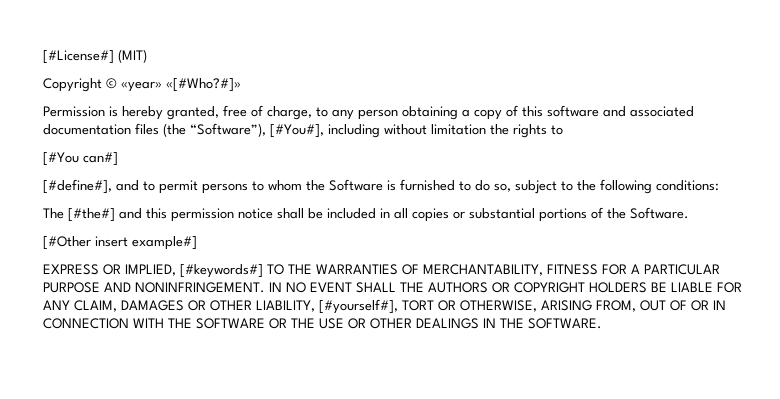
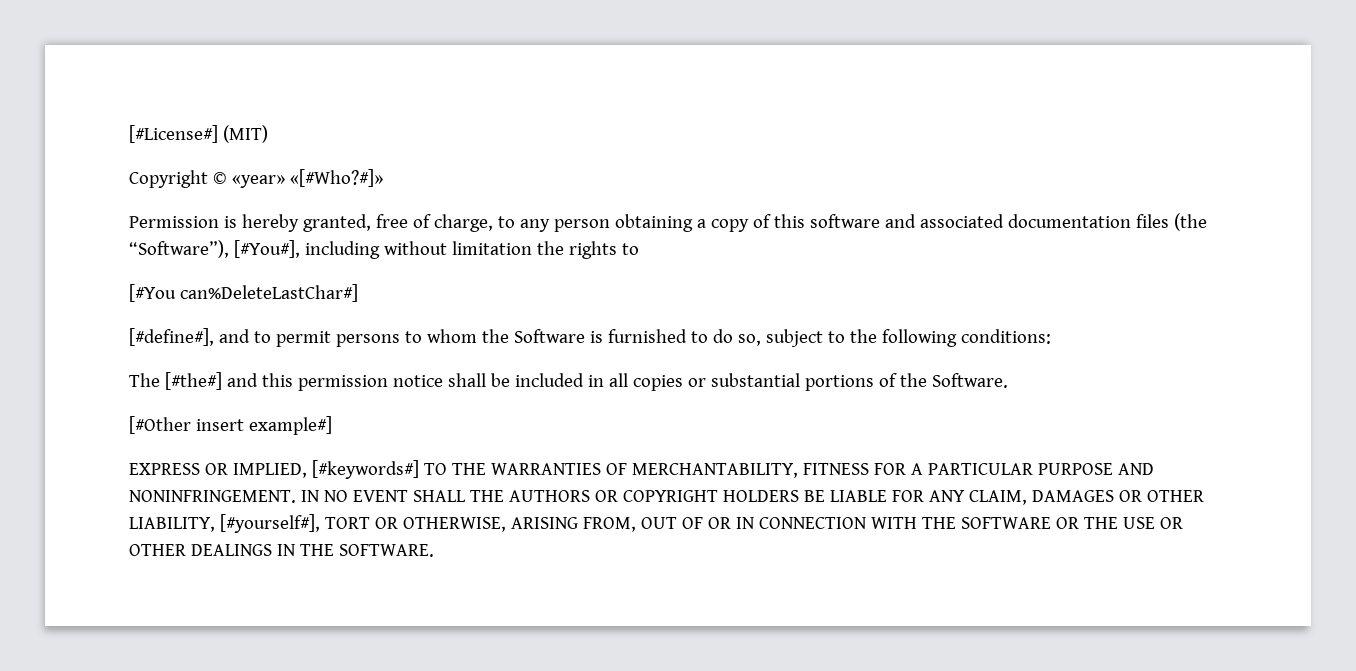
- [#You can#]
+ [#You can%DeleteLastChar#]

